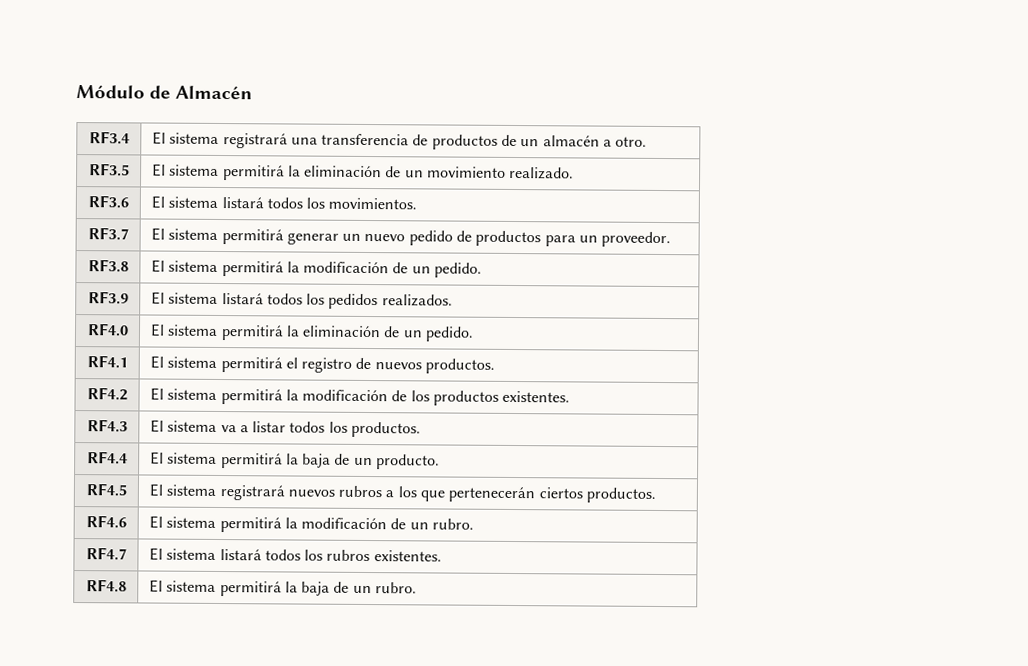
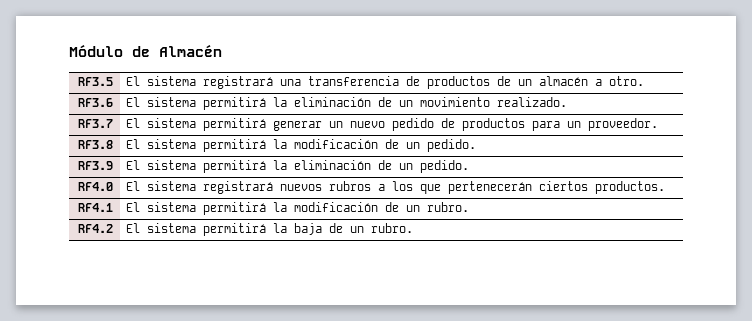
- RF3.4 | El sistema registrará una transferencia de productos de un almacén a otro.
+ RF3.5 | El sistema registrará una transferencia de productos de un almacén a otro.
- RF3.5 | El sistema permitirá la eliminación de un movimiento realizado.
+ RF3.6 | El sistema permitirá la eliminación de un movimiento realizado.
- RF3.6 | El sistema listará todos los movimientos.
- RF3.9 | El sistema listará todos los pedidos realizados.
- RF4.0 | El sistema permitirá la eliminación de un pedido.
+ RF3.9 | El sistema permitirá la eliminación de un pedido.
- RF4.1 | El sistema permitirá el registro de nuevos productos.
- RF4.2 | El sistema permitirá la modificación de los productos existentes.
- RF4.3 | El sistema va a listar todos los productos.
- RF4.4 | El sistema permitirá la baja de un producto.
- RF4.5 | El sistema registrará nuevos rubros a los que pertenecerán ciertos productos.
+ RF4.0 | El sistema registrará nuevos rubros a los que pertenecerán ciertos productos.
- RF4.6 | El sistema permitirá la modificación de un rubro.
+ RF4.1 | El sistema permitirá la modificación de un rubro.
- RF4.7 | El sistema listará todos los rubros existentes.
- RF4.8 | El sistema permitirá la baja de un rubro.
+ RF4.2 | El sistema permitirá la baja de un rubro.

